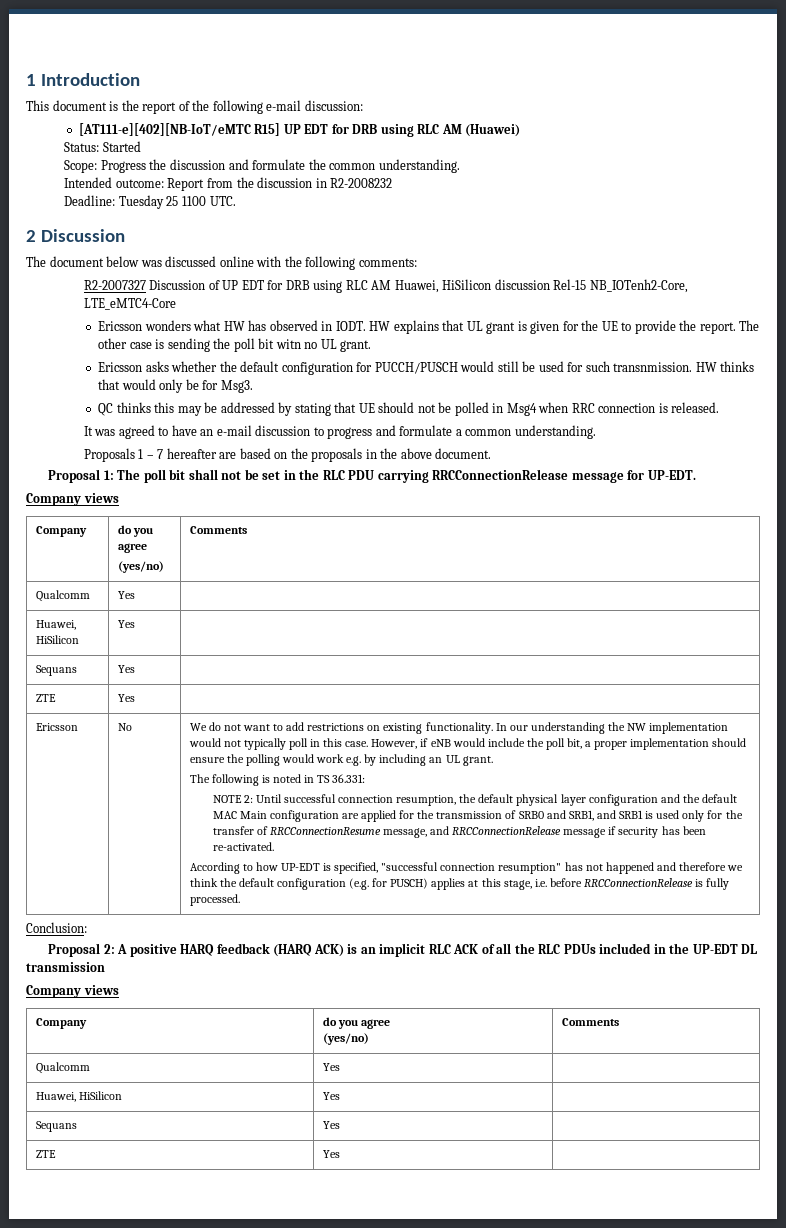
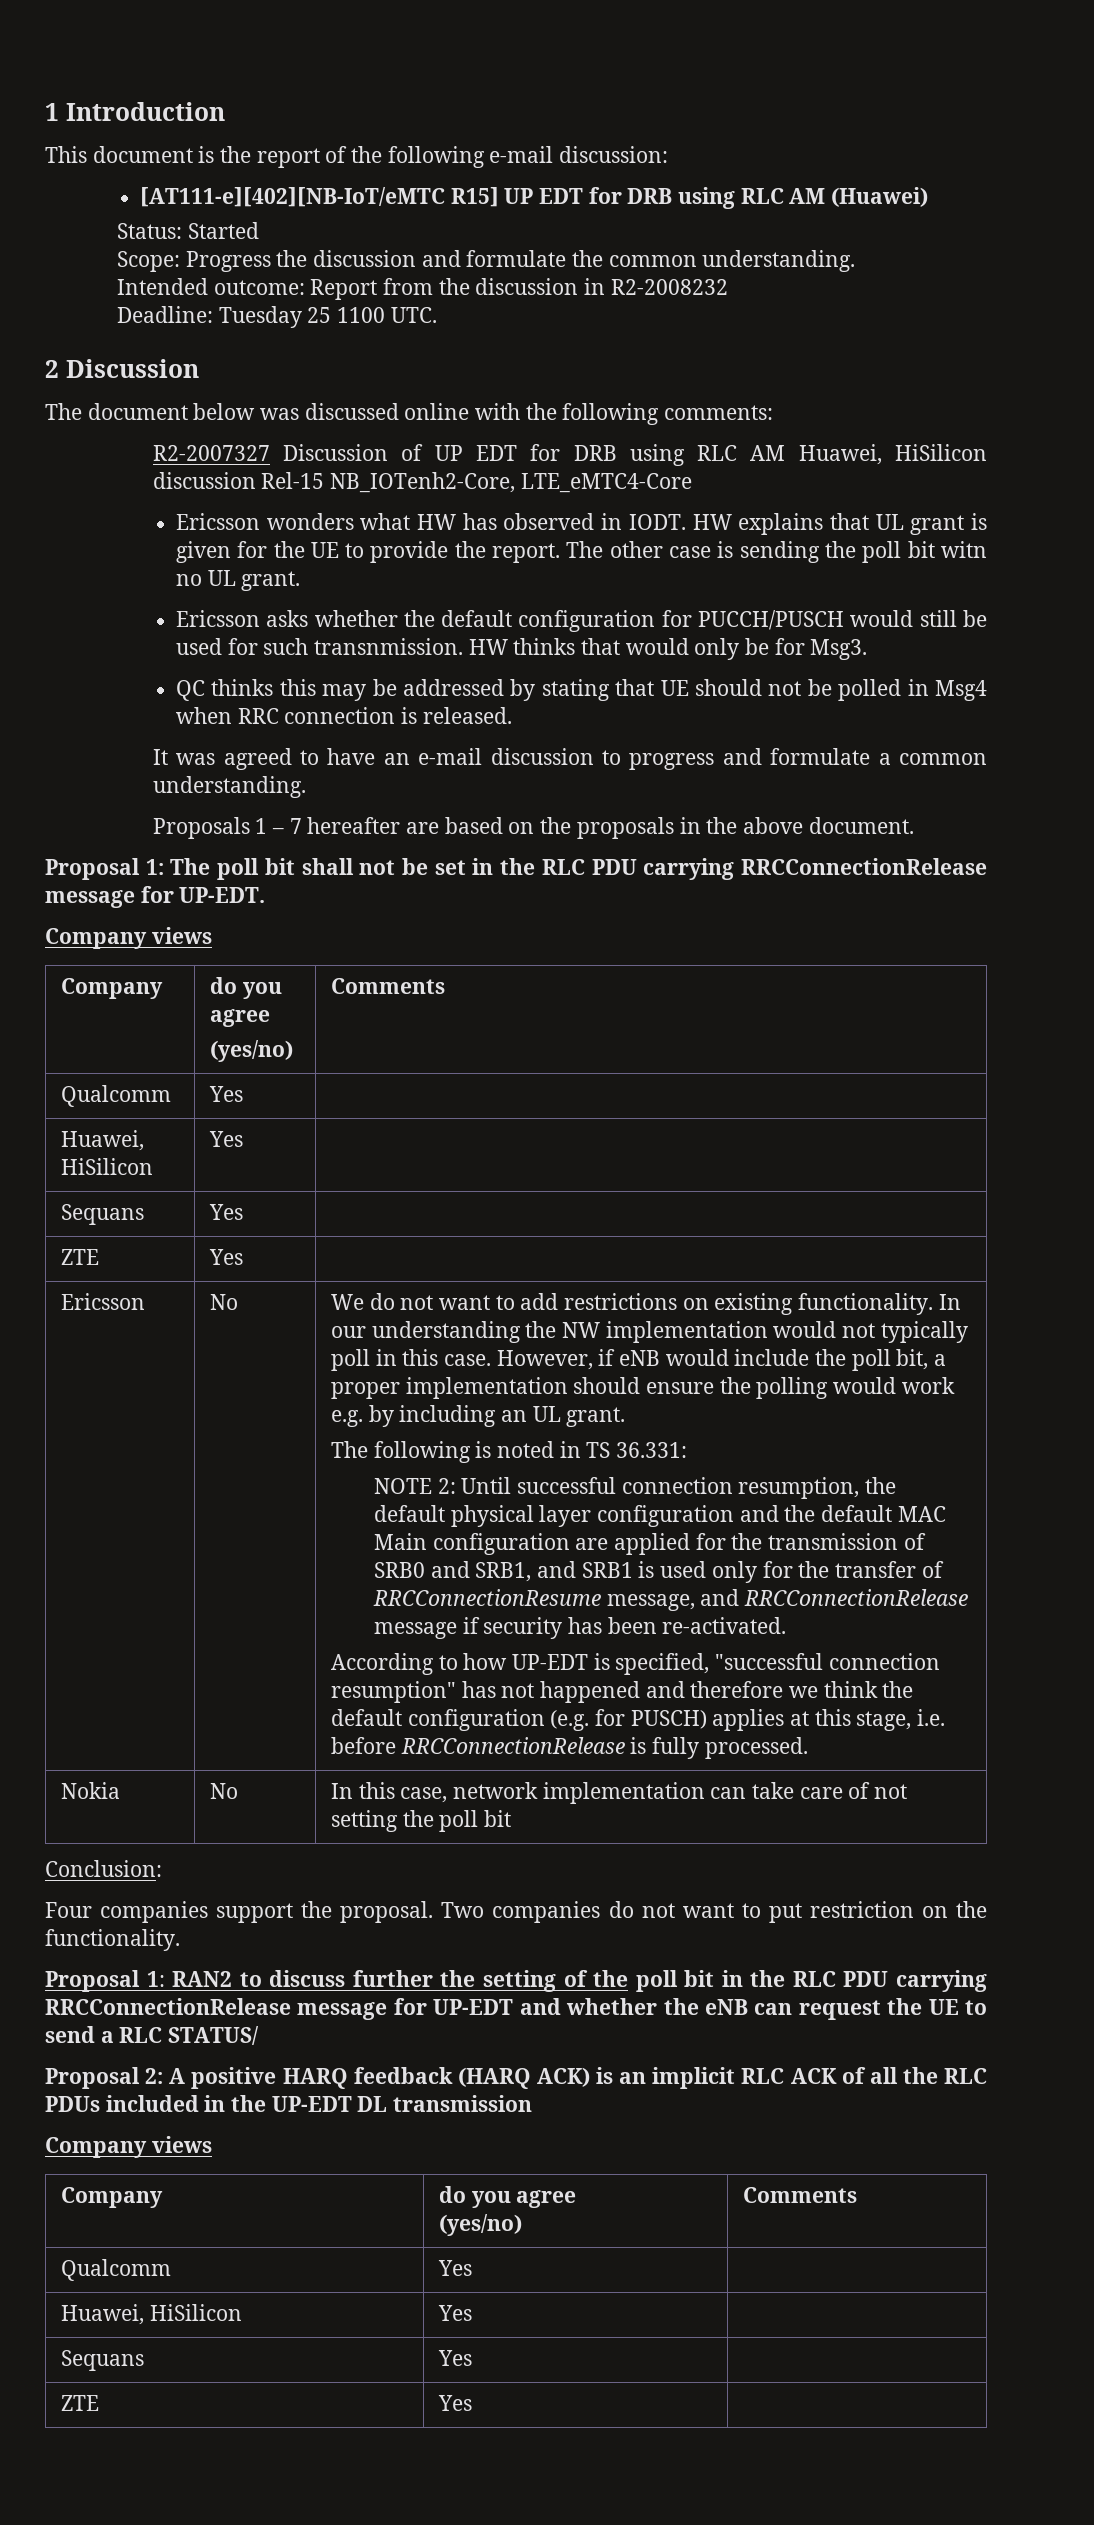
+ Nokia | No | In this case, network implementation can take care of not setting the poll bit
  Conclusion:
+ Four companies support the proposal. Two companies do not want to put restriction on the functionality.
+ Proposal 1: RAN2 to discuss further the setting of the poll bit in the RLC PDU carrying RRCConnectionRelease message for UP-EDT and whether the eNB can request the UE to send a RLC STATUS/

